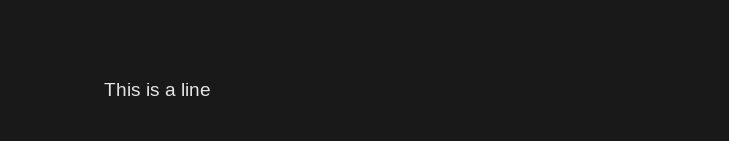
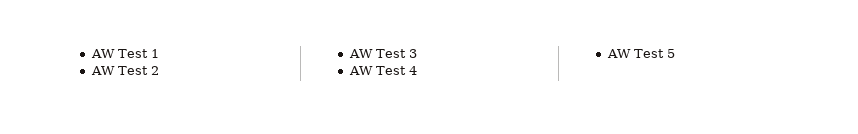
- This is a line
+ AW Test 1
+ AW Test 2
+ AW Test 3
+ AW Test 4
+ AW Test 5

